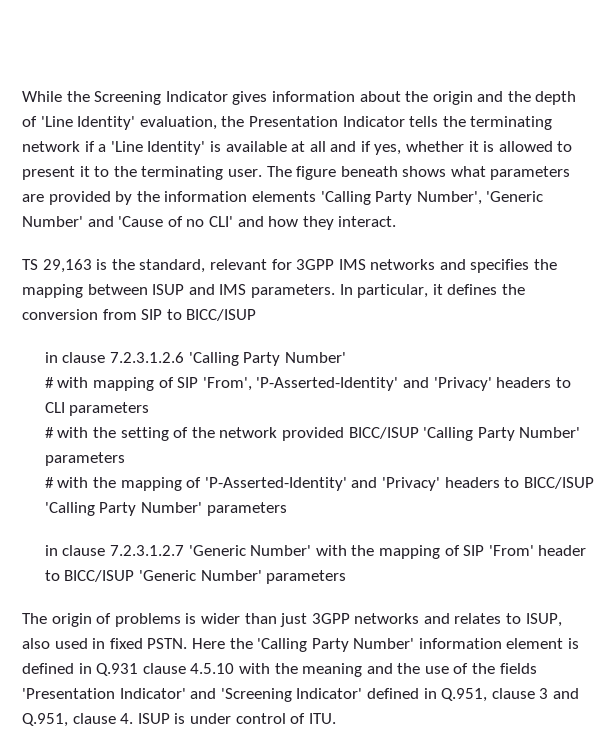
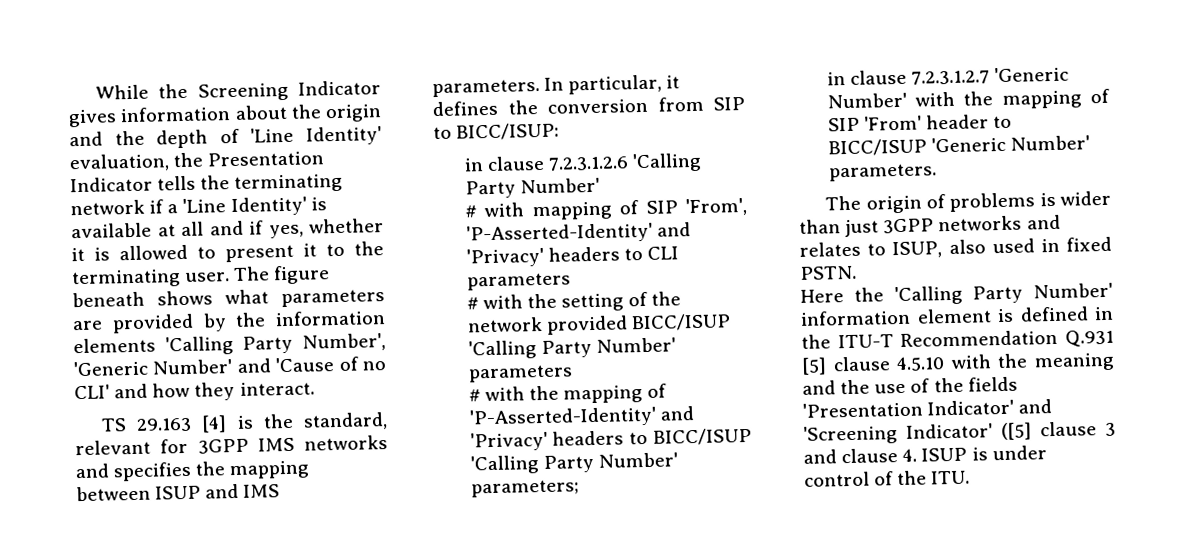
- TS 29,163 is the standard, relevant for 3GPP IMS networks and specifies the mapping between ISUP and IMS parameters.
+ TS 29.163 [4] is the standard, relevant for 3GPP IMS networks and specifies the mapping between ISUP and IMS parameters.
- In particular, it defines the conversion from SIP to BICC/ISUP
+ In particular, it defines the conversion from SIP to BICC/ISUP:
- # with the mapping of 'P-Asserted-Identity' and 'Privacy' headers to BICC/ISUP 'Calling Party Number' parameters
+ # with the mapping of 'P-Asserted-Identity' and 'Privacy' headers to BICC/ISUP 'Calling Party Number' parameters;
- in clause 7.2.3.1.2.7 'Generic Number' with the mapping of SIP 'From' header to BICC/ISUP 'Generic Number' parameters
+ in clause 7.2.3.1.2.7 'Generic Number' with the mapping of SIP 'From' header to BICC/ISUP 'Generic Number' parameters.
- The origin of problems is wider than just 3GPP networks and relates to ISUP, also used in fixed PSTN. Here the 'Calling Party Number' information element is defined in Q.931 clause 4.5.10 with the meaning and the use of the fields 'Presentation Indicator' and 'Screening Indicator' defined in Q.951, clause 3 and Q.951, clause 4. ISUP is under control of ITU.
+ The origin of problems is wider than just 3GPP networks and relates to ISUP, also used in fixed PSTN.
+ Here the 'Calling Party Number' information element is defined in the ITU-T Recommendation Q.931 [5] clause 4.5.10 with the meaning and the use of the fields 'Presentation Indicator' and 'Screening Indicator' ([5] clause 3 and clause 4. ISUP is under control of the ITU.

